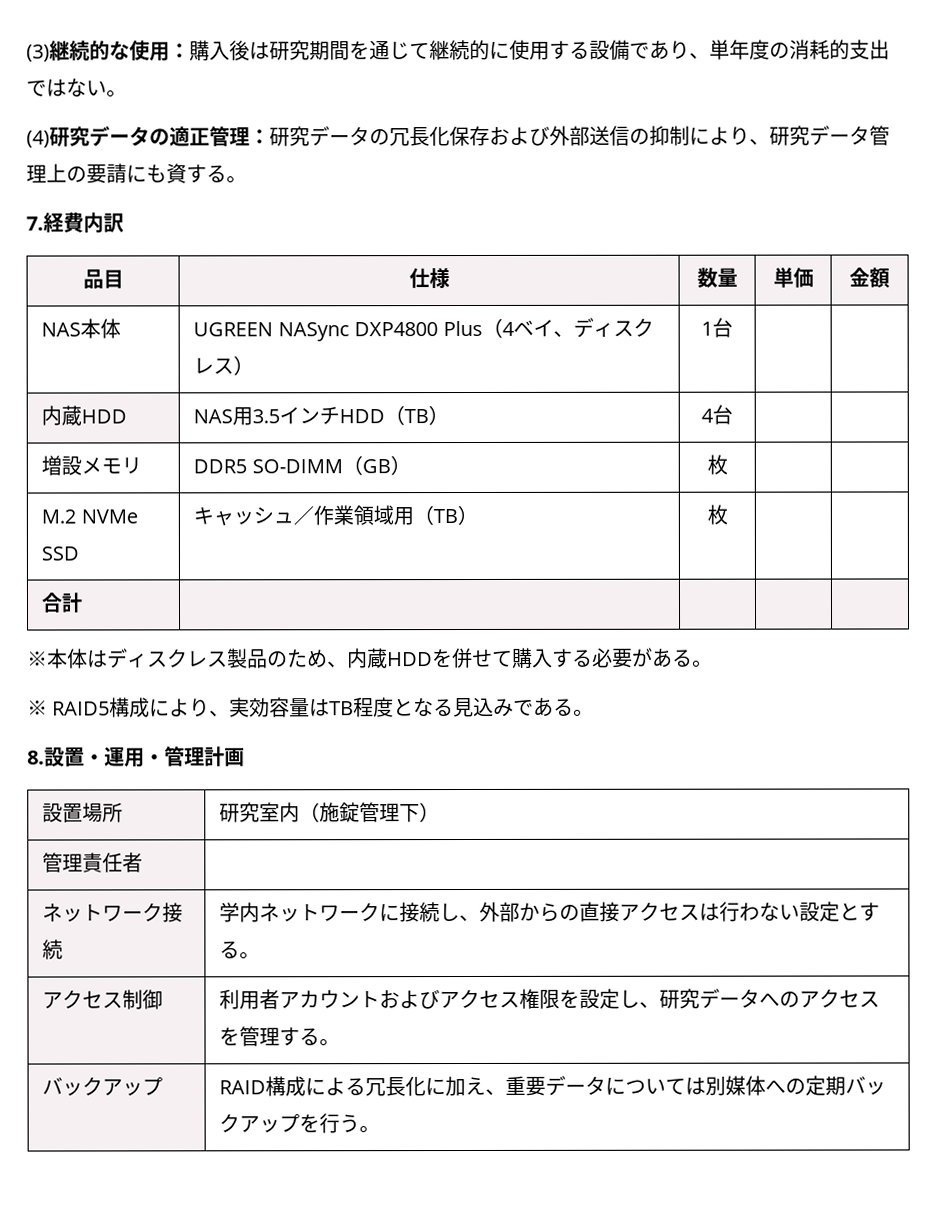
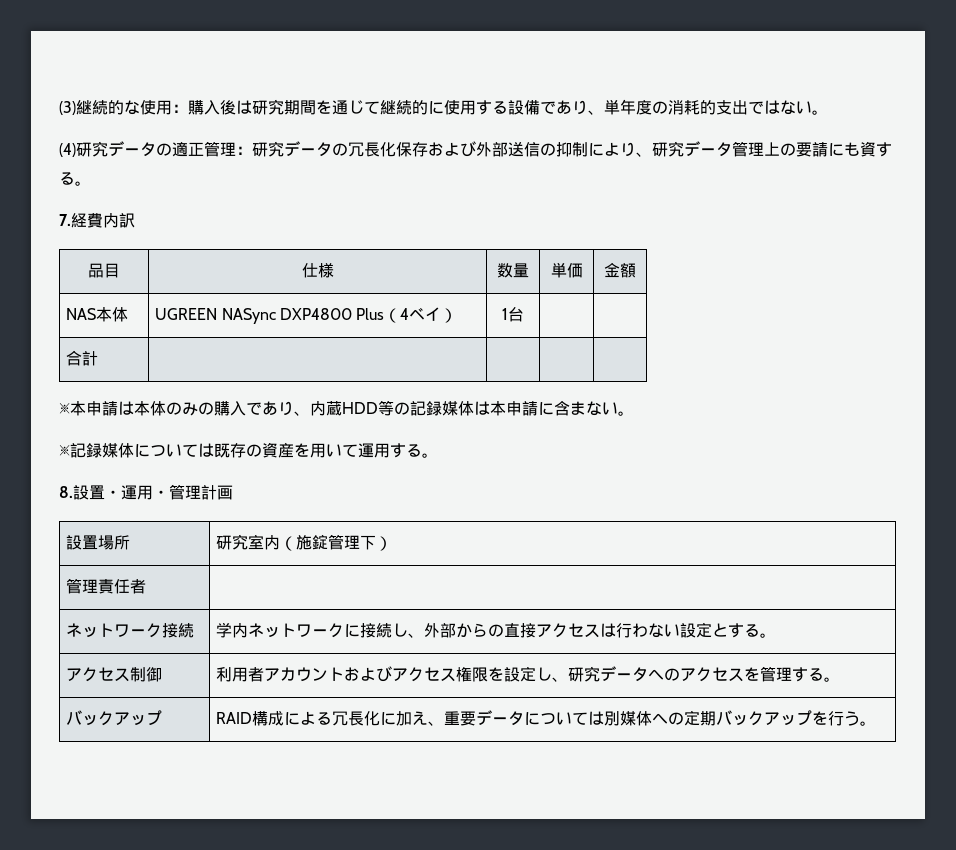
- NAS本体 | UGREEN NASync DXP4800 Plus（4ベイ、ディスクレス） | 1台 | |
+ NAS本体 | UGREEN NASync DXP4800 Plus（4ベイ） | 1台 | |
- 内蔵HDD | NAS用3.5インチHDD（TB） | 4台 | |
- 増設メモリ | DDR5 SO-DIMM（GB） | 枚 | |
- M.2 NVMe SSD | キャッシュ／作業領域用（TB） | 枚 | |
  合計 | | | |
- ※本体はディスクレス製品のため、内蔵HDDを併せて購入する必要がある。
- ※ RAID5構成により、実効容量はTB程度となる見込みである。
+ ※本申請は本体のみの購入であり、内蔵HDD等の記録媒体は本申請に含まない。
+ ※記録媒体については既存の資産を用いて運用する。

